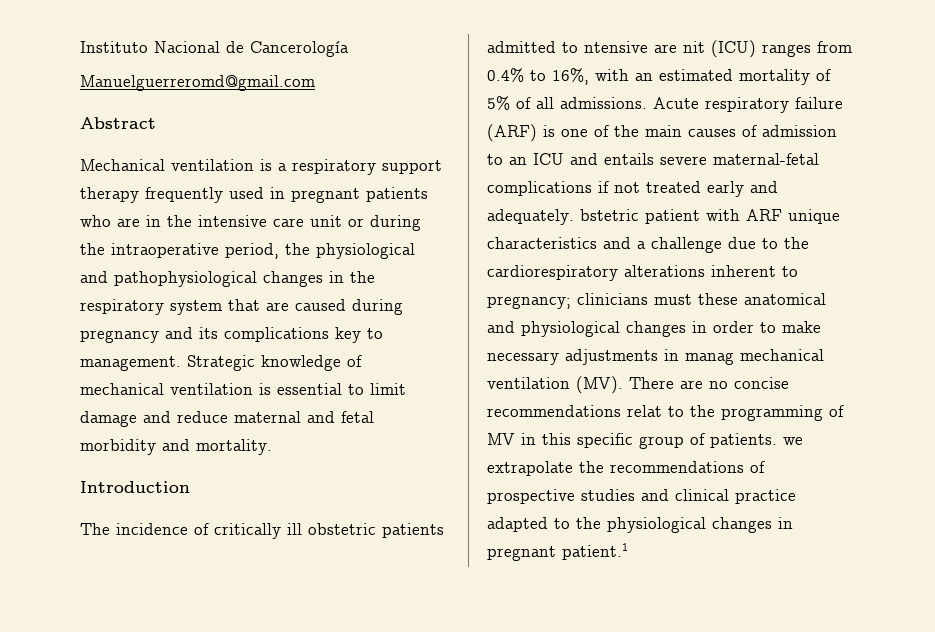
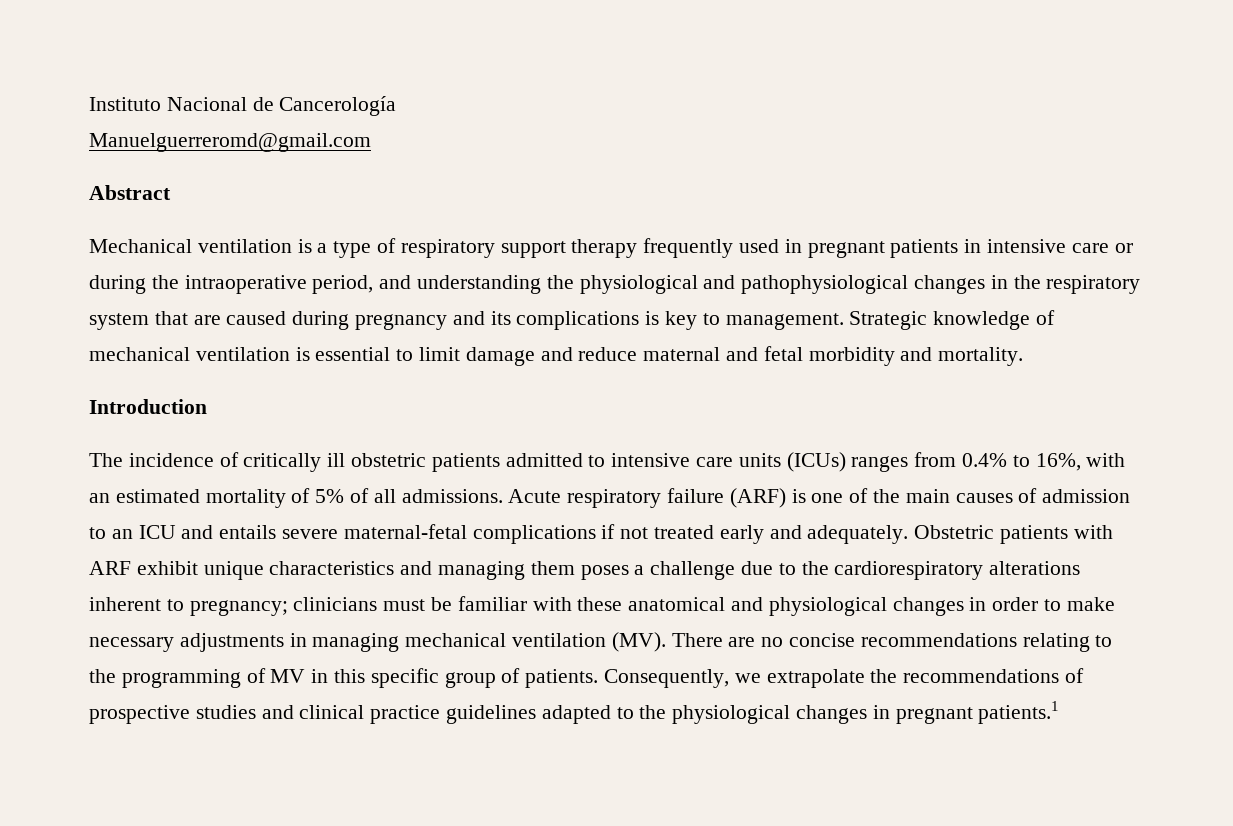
- Mechanical ventilation is a respiratory support therapy frequently used in pregnant patients who are in the intensive care unit or during the intraoperative period, the physiological and pathophysiological changes in the respiratory system that are caused during pregnancy and its complications key to management.
+ Mechanical ventilation is a type of respiratory support therapy frequently used in pregnant patients in intensive care or during the intraoperative period, and understanding the physiological and pathophysiological changes in the respiratory system that are caused during pregnancy and its complications is key to management.
- The incidence of critically ill obstetric patients admitted to ntensive are nit (ICU) ranges from 0.4% to 16%, with an estimated mortality of 5% of all admissions.
+ The incidence of critically ill obstetric patients admitted to intensive care units (ICUs) ranges from 0.4% to 16%, with an estimated mortality of 5% of all admissions.
- Acute respiratory failure (ARF) is one of the main causes of admission to an ICU and entails severe maternal-fetal complications if not treated early and adequately. bstetric patient with ARF unique characteristics and a challenge due to the cardiorespiratory alterations inherent to pregnancy;
+ Acute respiratory failure (ARF) is one of the main causes of admission to an ICU and entails severe maternal-fetal complications if not treated early and adequately. Obstetric patients with ARF exhibit unique characteristics and managing them poses a challenge due to the cardiorespiratory alterations inherent to pregnancy;
- clinicians must these anatomical and physiological changes in order to make necessary adjustments in manag mechanical ventilation (MV). There are no concise recommendations relat to the programming of MV in this specific group of patients. we extrapolate the recommendations of prospective studies and clinical practice adapted to the physiological changes in pregnant patient.1
+ clinicians must be familiar with these anatomical and physiological changes in order to make necessary adjustments in managing mechanical ventilation (MV). There are no concise recommendations relating to the programming of MV in this specific group of patients. Consequently, we extrapolate the recommendations of prospective studies and clinical practice guidelines adapted to the physiological changes in pregnant patients.1

